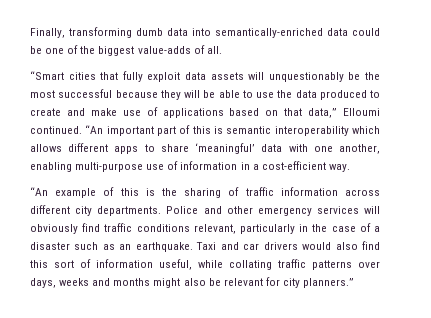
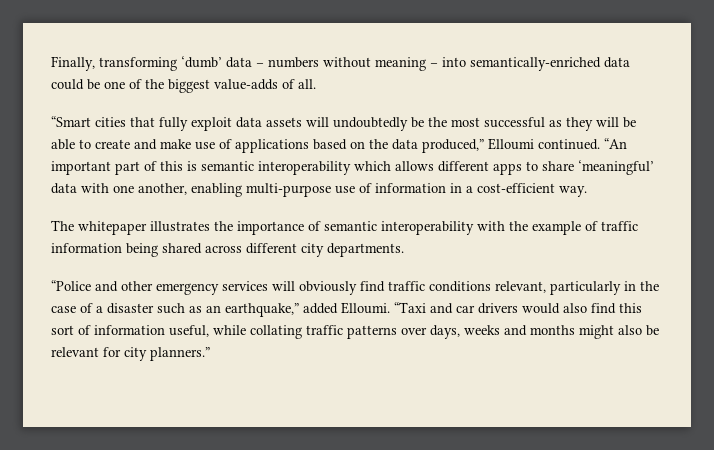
- Finally, transforming dumb data into semantically-enriched data could be one of the biggest value-adds of all.
+ Finally, transforming ‘dumb’ data – numbers without meaning – into semantically-enriched data could be one of the biggest value-adds of all.
- “Smart cities that fully exploit data assets will unquestionably be the most successful because they will be able to use the data produced to create and make use of applications based on that data,” Elloumi continued.
+ “Smart cities that fully exploit data assets will undoubtedly be the most successful as they will be able to create and make use of applications based on the data produced,” Elloumi continued.
- “An example of this is the sharing of traffic information across different city departments. Police and other emergency services will obviously find traffic conditions relevant, particularly in the case of a disaster such as an earthquake. Taxi and car drivers would also find this sort of information useful, while collating traffic patterns over days, weeks and months might also be relevant for city planners.”
+ The whitepaper illustrates the importance of semantic interoperability with the example of traffic information being shared across different city departments.
+ “Police and other emergency services will obviously find traffic conditions relevant, particularly in the case of a disaster such as an earthquake,” added Elloumi. “Taxi and car drivers would also find this sort of information useful, while collating traffic patterns over days, weeks and months might also be relevant for city planners.”

